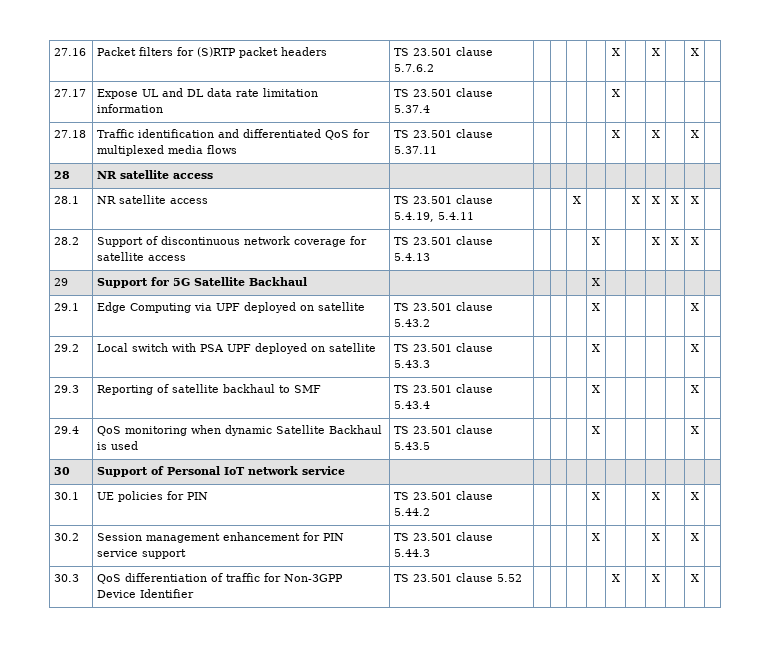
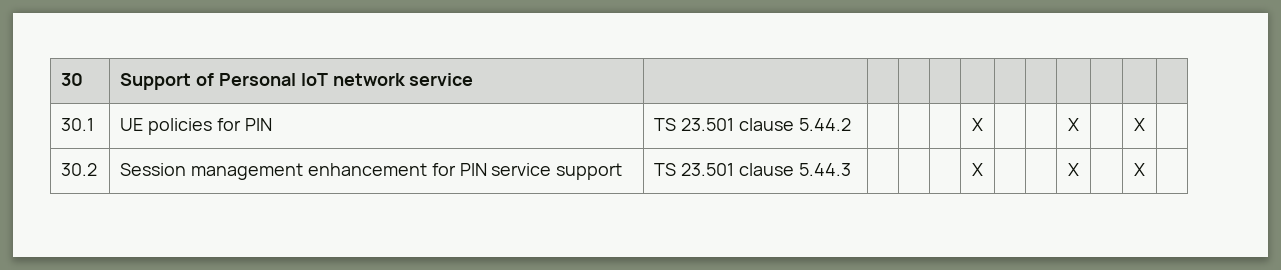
- 27.16 | Packet filters for (S)RTP packet headers | TS 23.501 clause 5.7.6.2 | | | | | X | | X | | X |
- 27.17 | Expose UL and DL data rate limitation information | TS 23.501 clause 5.37.4 | | | | | X | | | | |
- 27.18 | Traffic identification and differentiated QoS for multiplexed media flows | TS 23.501 clause 5.37.11 | | | | | X | | X | | X |
- 28 | NR satellite access | | | | | | | | | | |
- 28.1 | NR satellite access | TS 23.501 clause 5.4.19, 5.4.11 | | | X | | | X | X | X | X |
- 28.2 | Support of discontinuous network coverage for satellite access | TS 23.501 clause 5.4.13 | | | | X | | | X | X | X |
- 29 | Support for 5G Satellite Backhaul | | | | | X | | | | | |
- 29.1 | Edge Computing via UPF deployed on satellite | TS 23.501 clause 5.43.2 | | | | X | | | | | X |
- 29.2 | Local switch with PSA UPF deployed on satellite | TS 23.501 clause 5.43.3 | | | | X | | | | | X |
- 29.3 | Reporting of satellite backhaul to SMF | TS 23.501 clause 5.43.4 | | | | X | | | | | X |
- 29.4 | QoS monitoring when dynamic Satellite Backhaul is used | TS 23.501 clause 5.43.5 | | | | X | | | | | X |
- 30.3 | QoS differentiation of traffic for Non-3GPP Device Identifier | TS 23.501 clause 5.52 | | | | | X | | X | | X |

